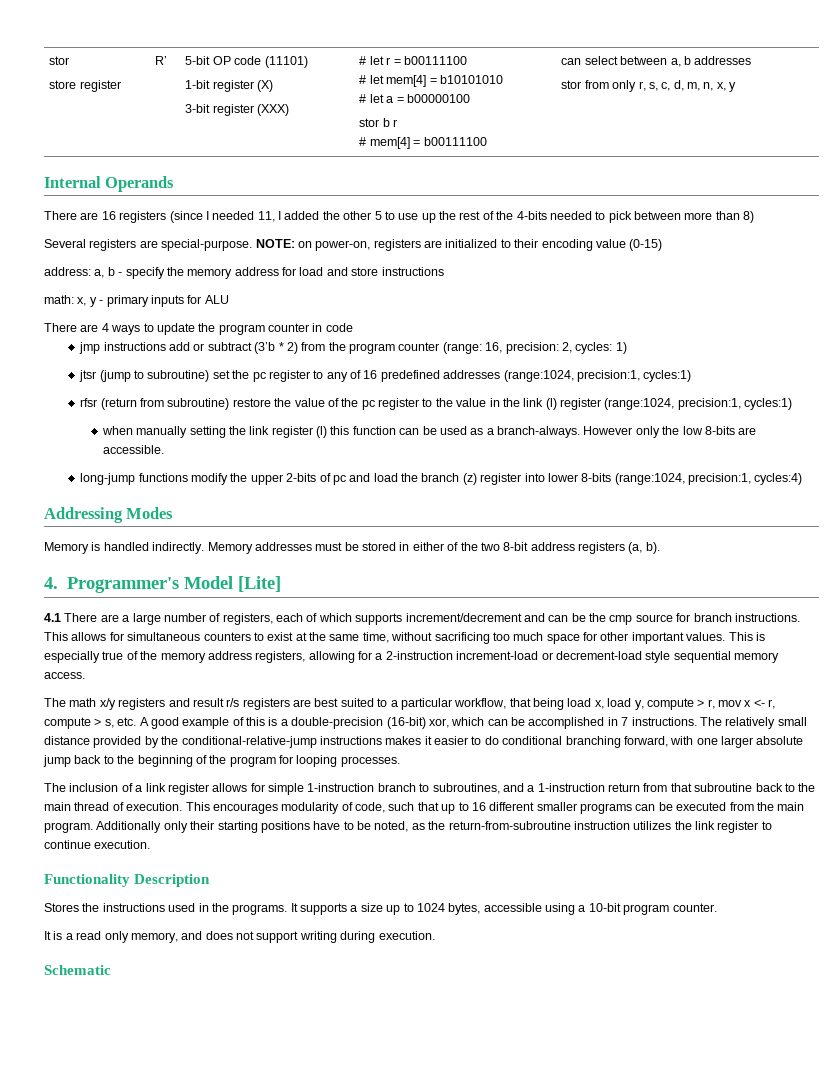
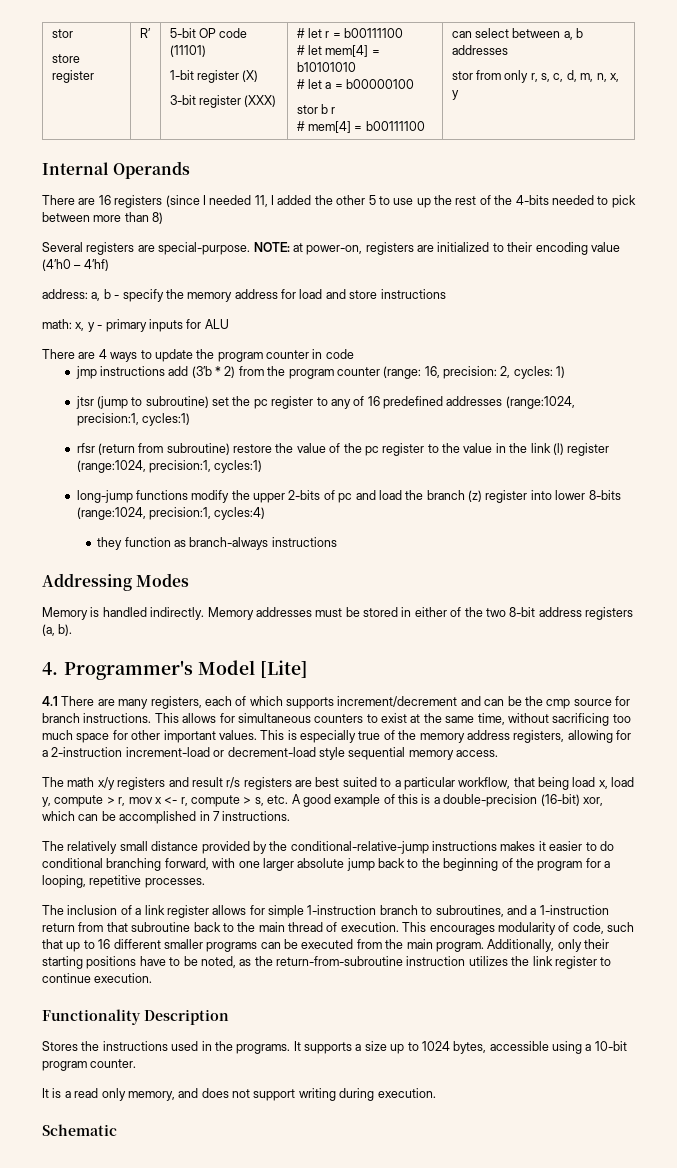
- NOTE: on power-on, registers are initialized to their encoding value (0-15)
+ NOTE: at power-on, registers are initialized to their encoding value (4’h0 – 4’hf)
- jmp instructions add or subtract (3’b * 2) from the program counter (range: 16, precision: 2, cycles: 1)
+ jmp instructions add (3’b * 2) from the program counter (range: 16, precision: 2, cycles: 1)
- when manually setting the link register (l) this function can be used as a branch-always. However only the low 8-bits are accessible.
+ they function as branch-always instructions
- 4.1 There are a large number of registers, each of which supports increment/decrement and can be the cmp source for branch instructions.
+ 4.1 There are many registers, each of which supports increment/decrement and can be the cmp source for branch instructions.
- The math x/y registers and result r/s registers are best suited to a particular workflow, that being load x, load y, compute > r, mov x <- r, compute > s, etc. A good example of this is a double-precision (16-bit) xor, which can be accomplished in 7 instructions. The relatively small distance provided by the conditional-relative-jump instructions makes it easier to do conditional branching forward, with one larger absolute jump back to the beginning of the program for looping processes.
+ The math x/y registers and result r/s registers are best suited to a particular workflow, that being load x, load y, compute > r, mov x <- r, compute > s, etc. A good example of this is a double-precision (16-bit) xor, which can be accomplished in 7 instructions.
+ The relatively small distance provided by the conditional-relative-jump instructions makes it easier to do conditional branching forward, with one larger absolute jump back to the beginning of the program for a looping, repetitive processes.
- Additionally only their starting positions have to be noted, as the return-from-subroutine instruction utilizes the link register to continue execution.
+ Additionally, only their starting positions have to be noted, as the return-from-subroutine instruction utilizes the link register to continue execution.

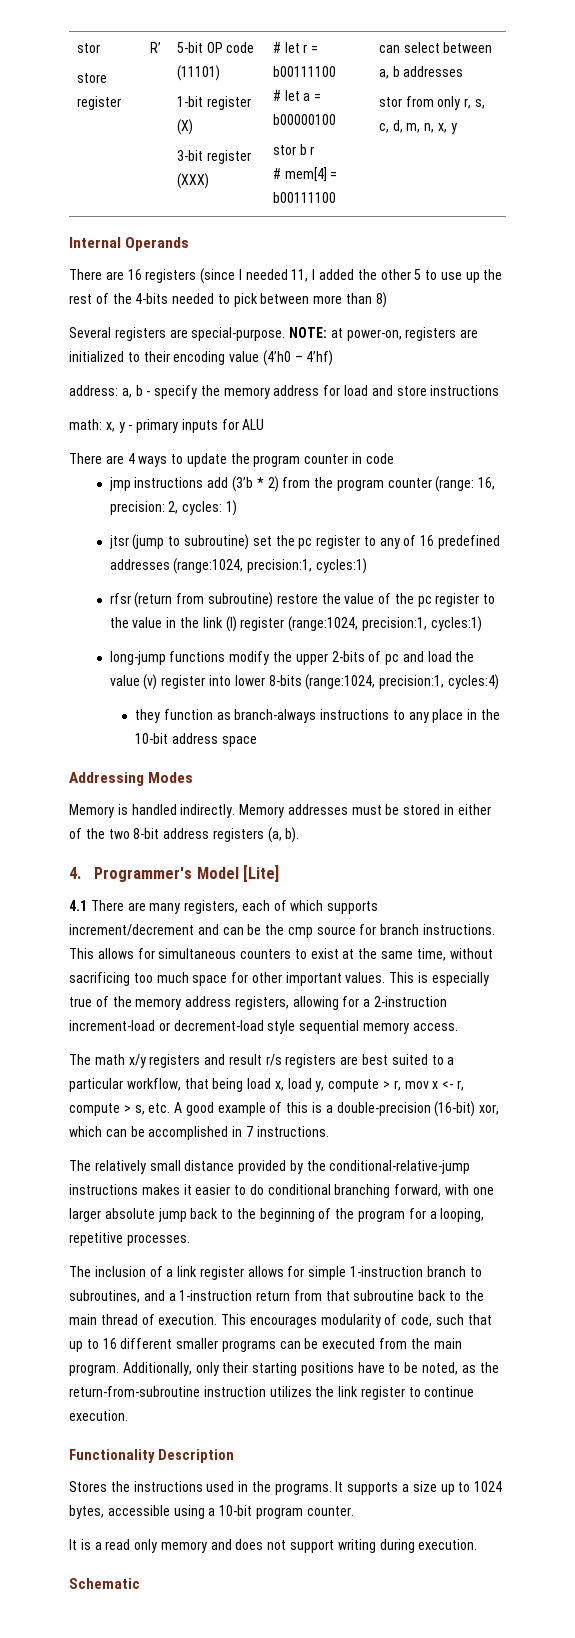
- # let mem[4] = b10101010
- long-jump functions modify the upper 2-bits of pc and load the branch (z) register into lower 8-bits (range:1024, precision:1, cycles:4)
+ long-jump functions modify the upper 2-bits of pc and load the value (v) register into lower 8-bits (range:1024, precision:1, cycles:4)
- they function as branch-always instructions
+ they function as branch-always instructions to any place in the 10-bit address space
- It is a read only memory, and does not support writing during execution.
+ It is a read only memory and does not support writing during execution.

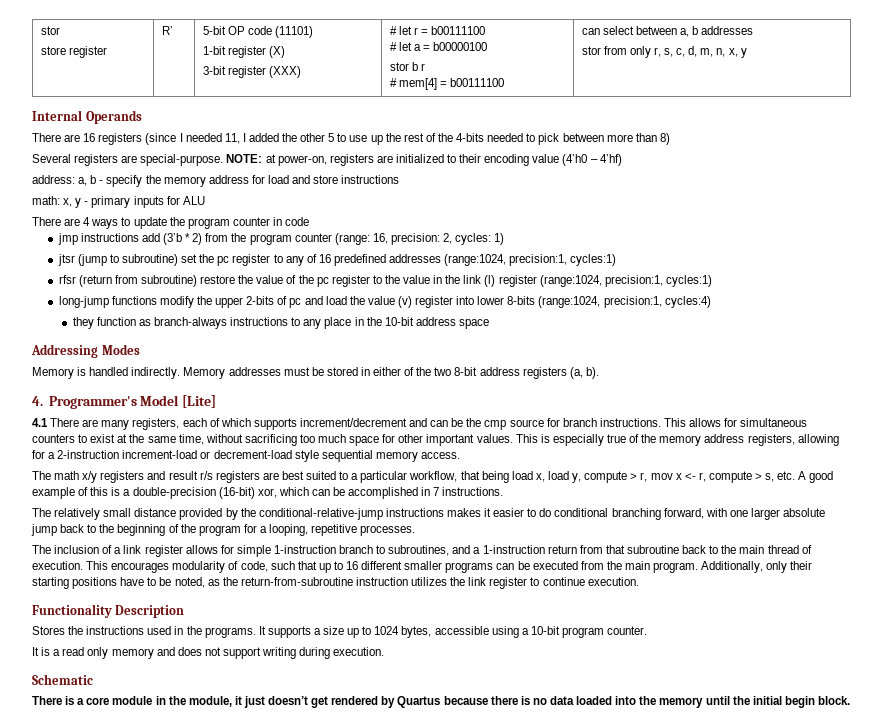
+ There is a core module in the module, it just doesn’t get rendered by Quartus because there is no data loaded into the memory until the initial begin block.

